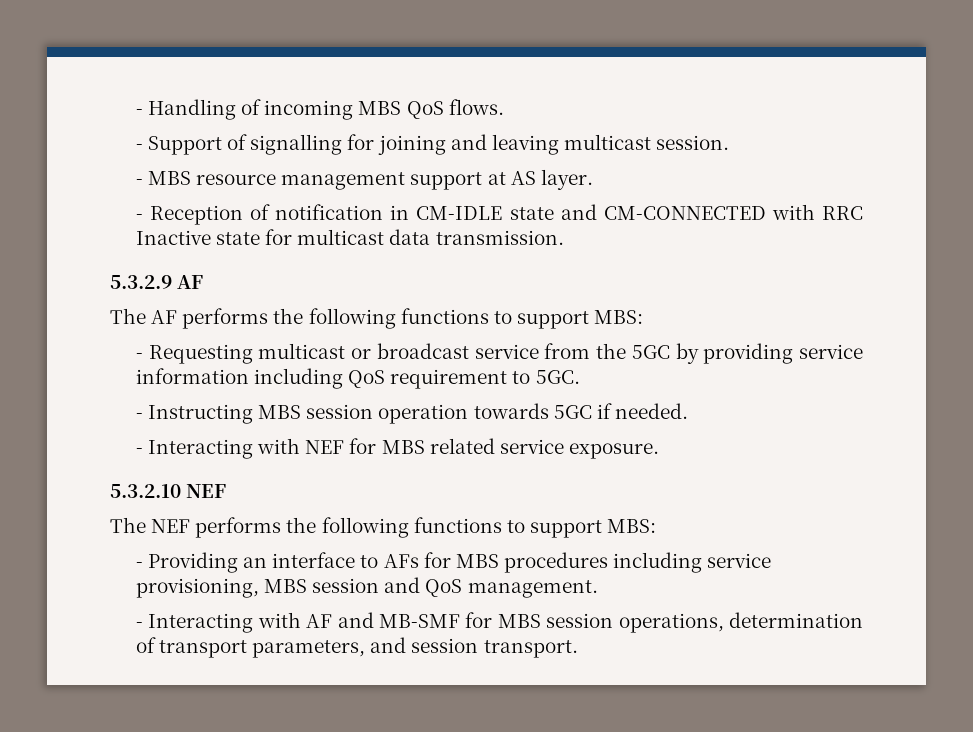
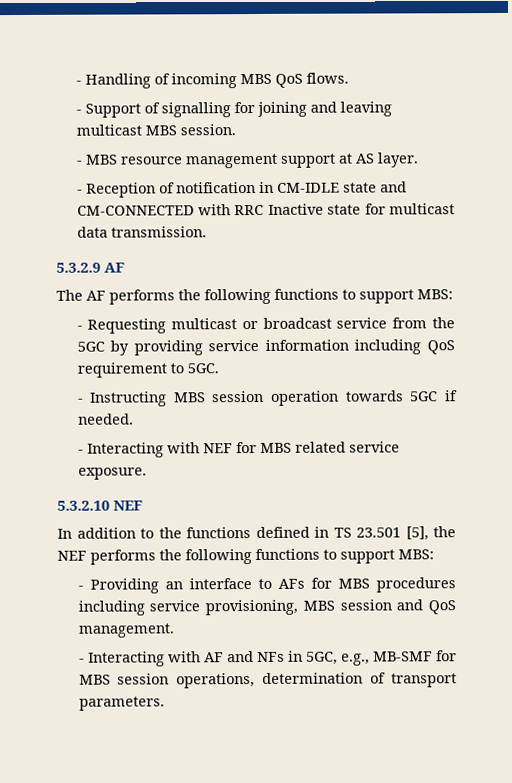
- - Support of signalling for joining and leaving multicast session.
+ - Support of signalling for joining and leaving multicast MBS session.
- The NEF performs the following functions to support MBS:
+ In addition to the functions defined in TS 23.501 [5], the NEF performs the following functions to support MBS:
- - Interacting with AF and MB-SMF for MBS session operations, determination of transport parameters, and session transport.
+ - Interacting with AF and NFs in 5GC, e.g., MB-SMF for MBS session operations, determination of transport parameters.

